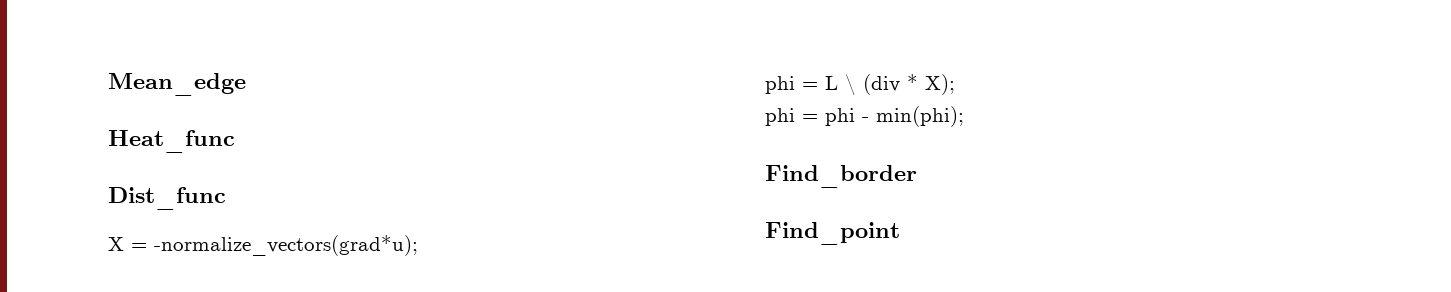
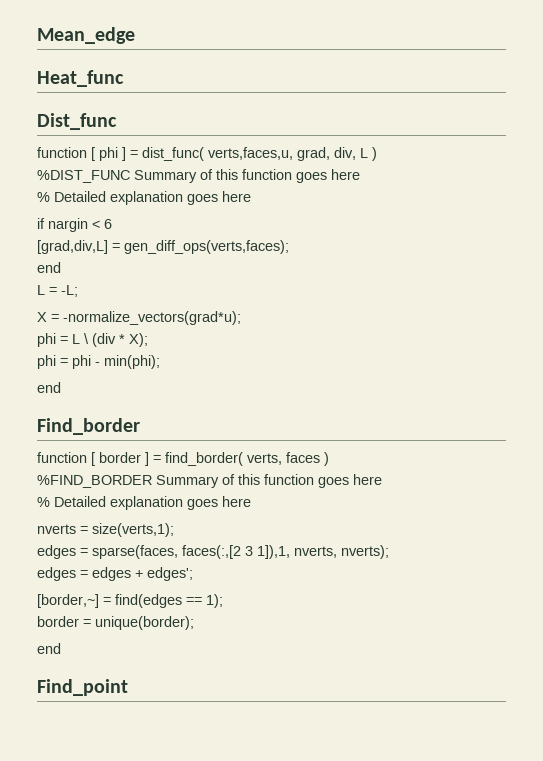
+ function [ phi ] = dist_func( verts,faces,u, grad, div, L )
+ %DIST_FUNC Summary of this function goes here
+ % Detailed explanation goes here
+ if nargin < 6
+ [grad,div,L] = gen_diff_ops(verts,faces);
+ end
+ L = -L;
  phi = phi - min(phi);
+ end
+ function [ border ] = find_border( verts, faces )
+ %FIND_BORDER Summary of this function goes here
+ % Detailed explanation goes here
+ nverts = size(verts,1);
+ edges = sparse(faces, faces(:,[2 3 1]),1, nverts, nverts);
+ edges = edges + edges';
+ [border,~] = find(edges == 1);
+ border = unique(border);
+ end

